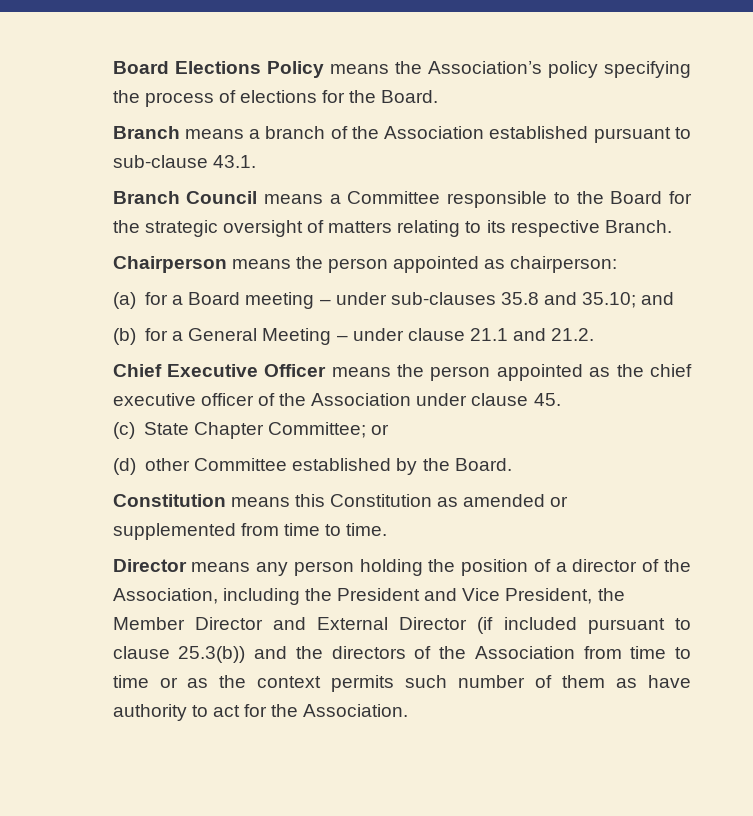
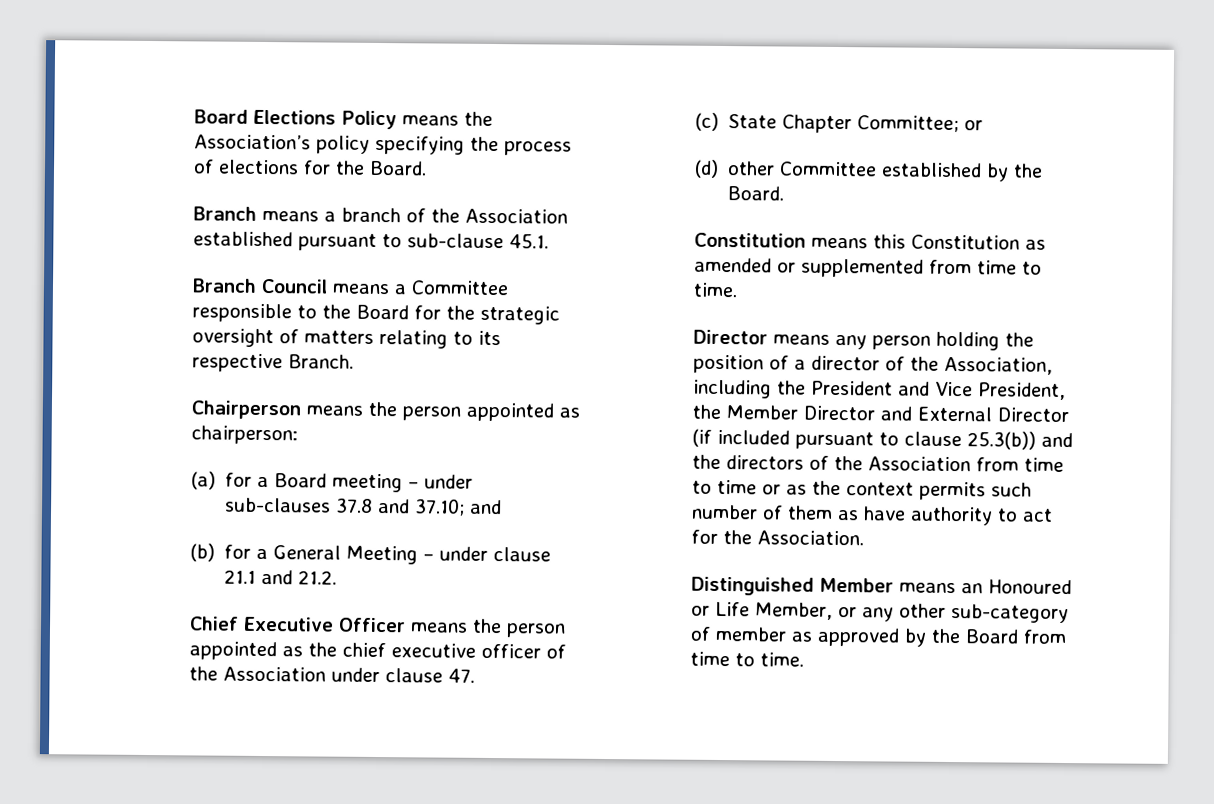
- Branch means a branch of the Association established pursuant to sub-clause 43.1.
+ Branch means a branch of the Association established pursuant to sub-clause 45.1.
- (a) for a Board meeting – under sub-clauses 35.8 and 35.10; and
+ (a) for a Board meeting – under sub-clauses 37.8 and 37.10; and
- Chief Executive Officer means the person appointed as the chief executive officer of the Association under clause 45.
+ Chief Executive Officer means the person appointed as the chief executive officer of the Association under clause 47.
+ Distinguished Member means an Honoured or Life Member, or any other sub-category of member as approved by the Board from time to time.

